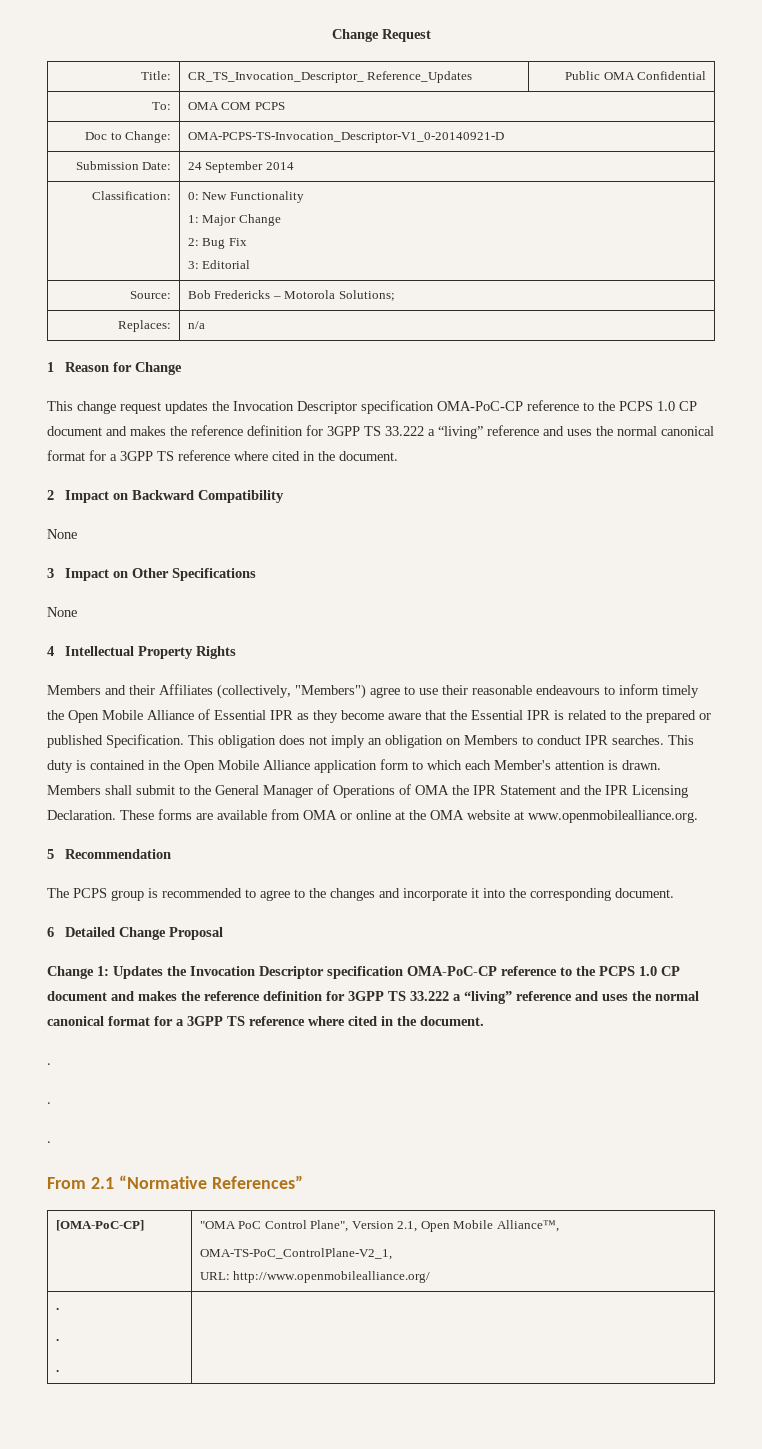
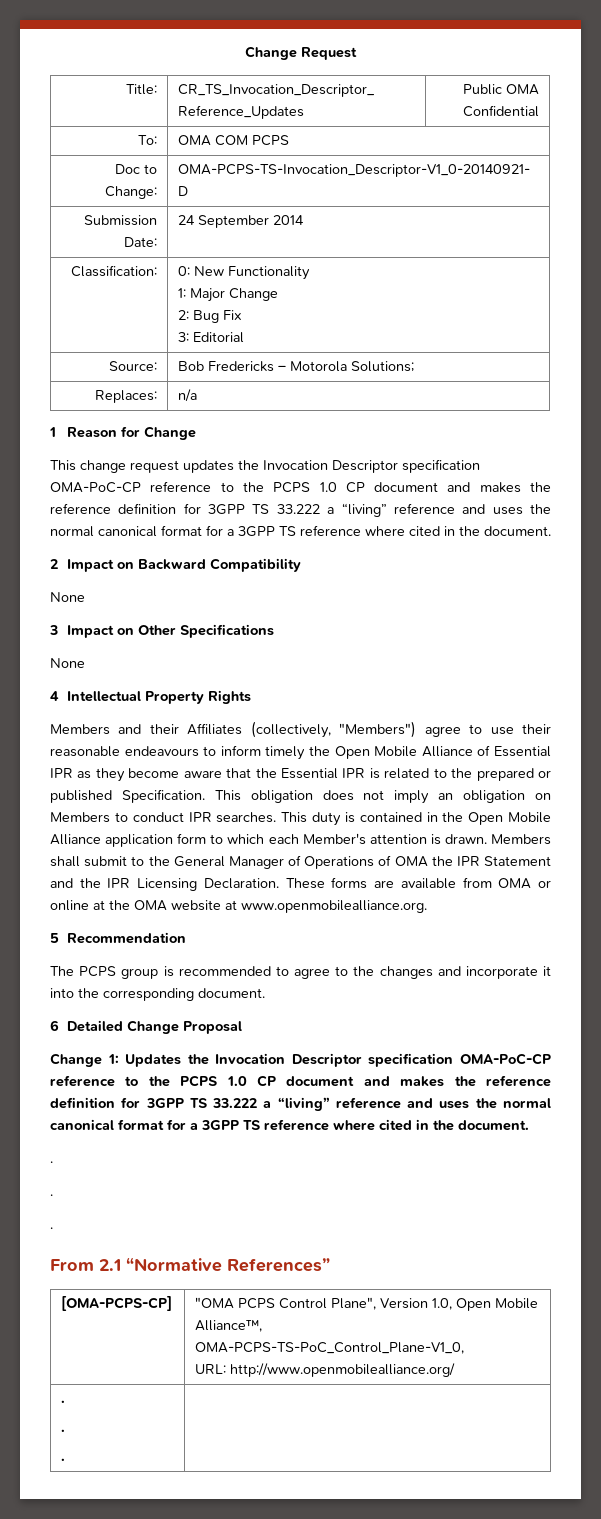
- [OMA-PoC-CP] | "OMA PoC Control Plane", Version 2.1, Open Mobile Alliance™,
- OMA-TS-PoC_ControlPlane-V2_1,
+ [OMA-PCPS-CP] | "OMA PCPS Control Plane", Version 1.0, Open Mobile Alliance™,
+ OMA-PCPS-TS-PoC_Control_Plane-V1_0,

